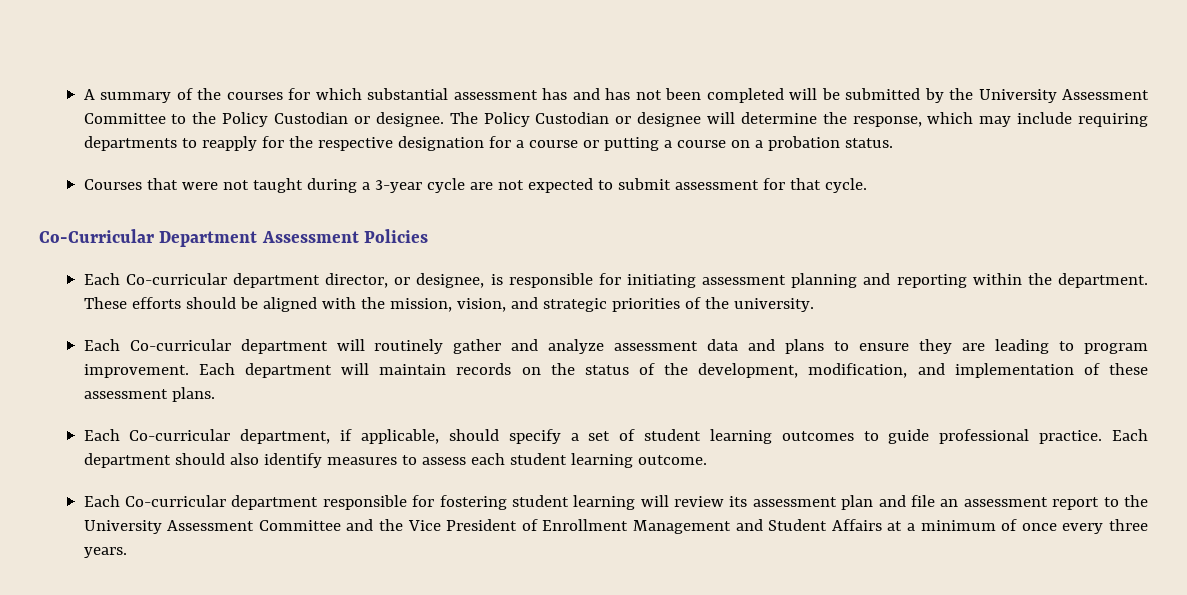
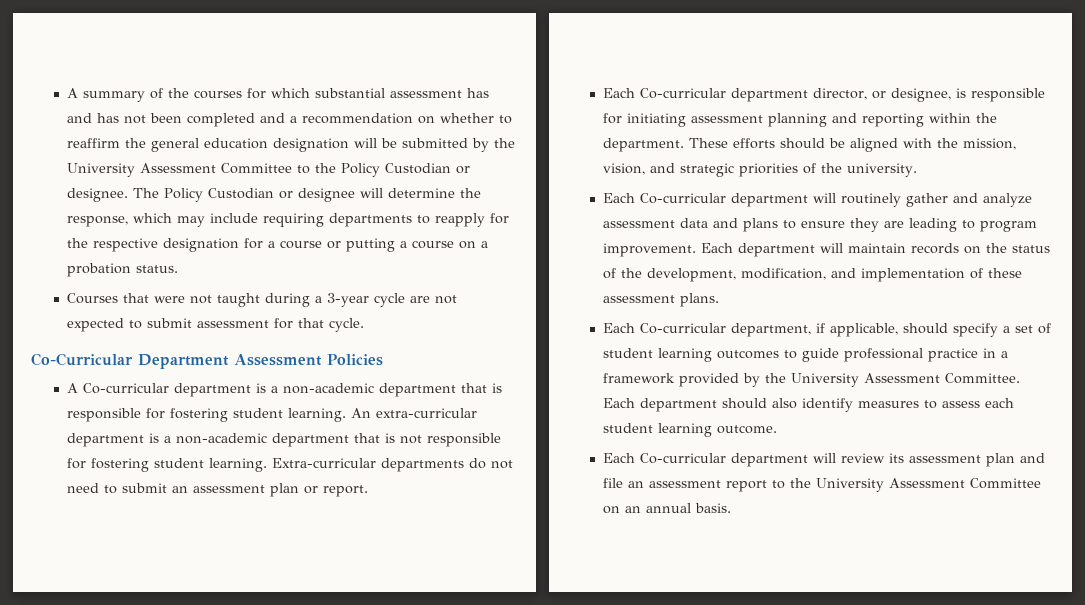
- A summary of the courses for which substantial assessment has and has not been completed will be submitted by the University Assessment Committee to the Policy Custodian or designee.
+ A summary of the courses for which substantial assessment has and has not been completed and a recommendation on whether to reaffirm the general education designation will be submitted by the University Assessment Committee to the Policy Custodian or designee.
+ A Co-curricular department is a non-academic department that is responsible for fostering student learning. An extra-curricular department is a non-academic department that is not responsible for fostering student learning. Extra-curricular departments do not need to submit an assessment plan or report.
- Each Co-curricular department, if applicable, should specify a set of student learning outcomes to guide professional practice.
+ Each Co-curricular department, if applicable, should specify a set of student learning outcomes to guide professional practice in a framework provided by the University Assessment Committee.
- Each Co-curricular department responsible for fostering student learning will review its assessment plan and file an assessment report to the University Assessment Committee and the Vice President of Enrollment Management and Student Affairs at a minimum of once every three years.
+ Each Co-curricular department will review its assessment plan and file an assessment report to the University Assessment Committee on an annual basis.

